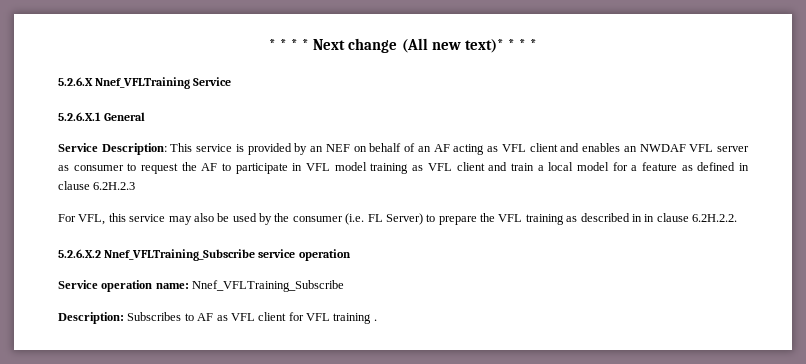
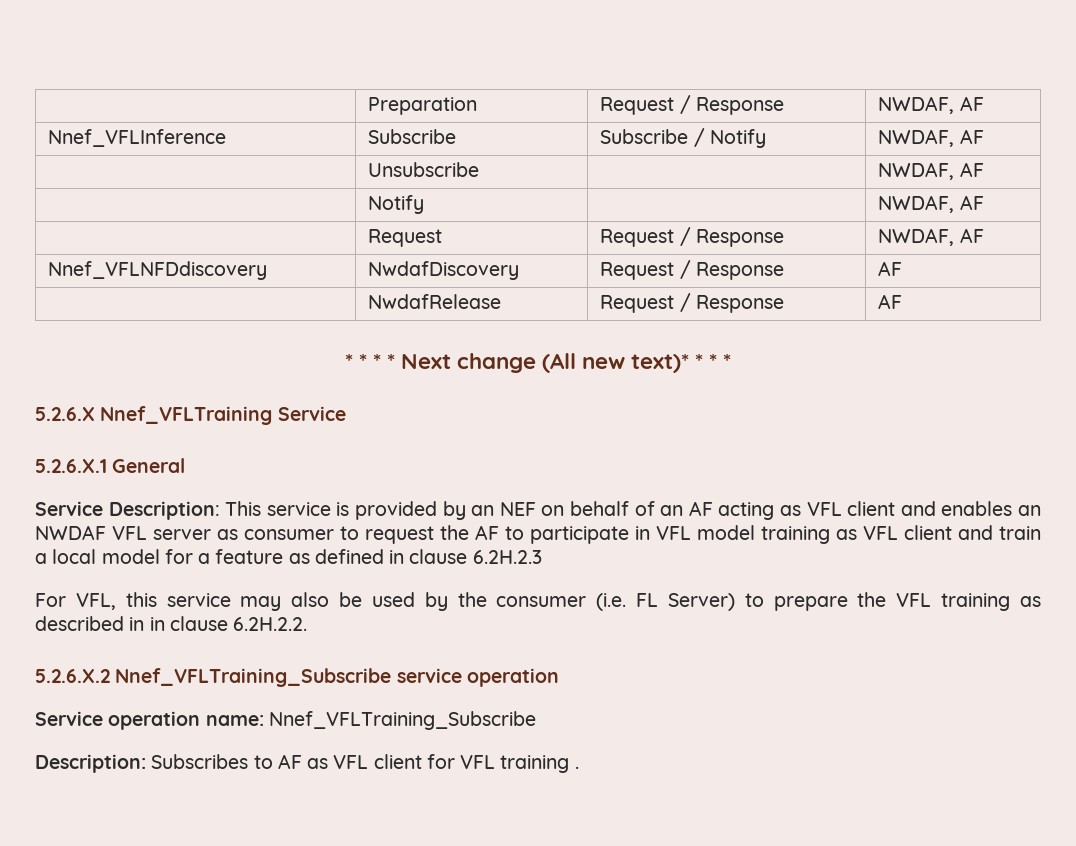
+ | Preparation | Request / Response | NWDAF, AF
+ Nnef_VFLInference | Subscribe | Subscribe / Notify | NWDAF, AF
+ | Unsubscribe | | NWDAF, AF
+ | Notify | | NWDAF, AF
+ | Request | Request / Response | NWDAF, AF
+ Nnef_VFLNFDdiscovery | NwdafDiscovery | Request / Response | AF
+ | NwdafRelease | Request / Response | AF

